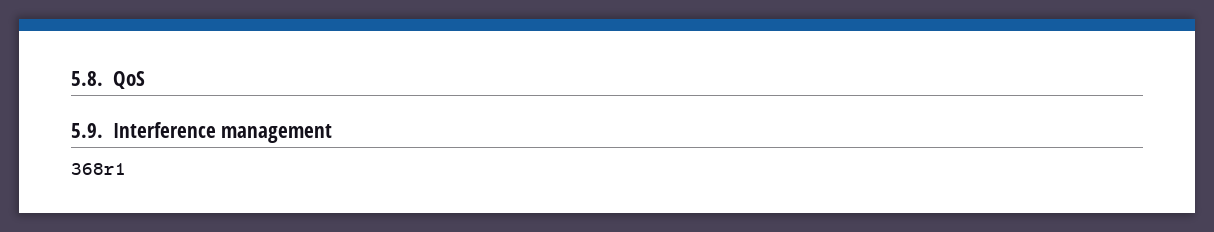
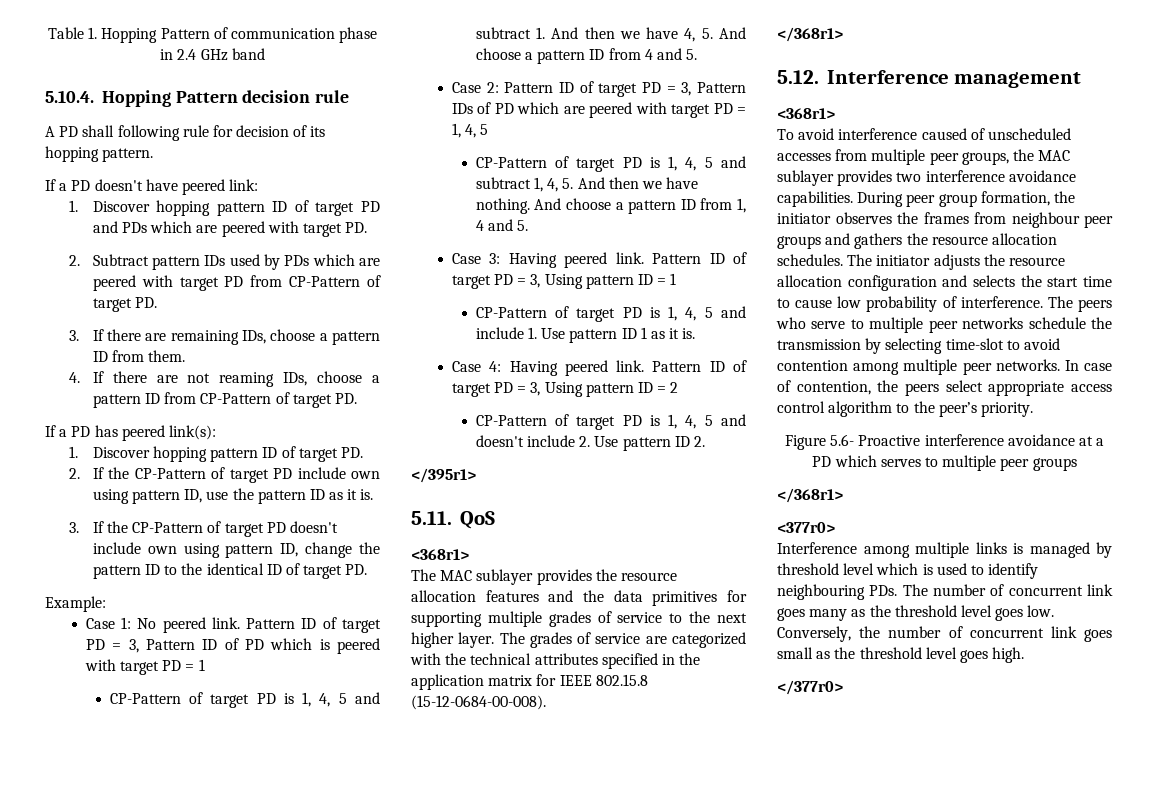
- 5.8. QoS
- 5.9. Interference management
- 368r1
+ Table 1. Hopping Pattern of communication phase in 2.4 GHz band
+ 5.10.4. Hopping Pattern decision rule
+ A PD shall following rule for decision of its hopping pattern.
+ If a PD doesn't have peered link:
+ 1. Discover hopping pattern ID of target PD and PDs which are peered with target PD.
+ 2. Subtract pattern IDs used by PDs which are peered with target PD from CP-Pattern of target PD.
+ 3. If there are remaining IDs, choose a pattern ID from them.
+ 4. If there are not reaming IDs, choose a pattern ID from CP-Pattern of target PD.
+ If a PD has peered link(s):
+ 1. Discover hopping pattern ID of target PD.
+ 2. If the CP-Pattern of target PD include own using pattern ID, use the pattern ID as it is.
+ 3. If the CP-Pattern of target PD doesn't include own using pattern ID, change the pattern ID to the identical ID of target PD.
+ Example:
+ Case 1: No peered link. Pattern ID of target PD = 3, Pattern ID of PD which is peered with target PD = 1
+ CP-Pattern of target PD is 1, 4, 5 and subtract 1. And then we have 4, 5. And choose a pattern ID from 4 and 5.
+ Case 2: Pattern ID of target PD = 3, Pattern IDs of PD which are peered with target PD = 1, 4, 5
+ CP-Pattern of target PD is 1, 4, 5 and subtract 1, 4, 5. And then we have nothing. And choose a pattern ID from 1, 4 and 5.
+ Case 3: Having peered link. Pattern ID of target PD = 3, Using pattern ID = 1
+ CP-Pattern of target PD is 1, 4, 5 and include 1. Use pattern ID 1 as it is.
+ Case 4: Having peered link. Pattern ID of target PD = 3, Using pattern ID = 2
+ CP-Pattern of target PD is 1, 4, 5 and doesn't include 2. Use pattern ID 2.
+ </395r1>
+ 5.11. QoS
+ <368r1>
+ The MAC sublayer provides the resource allocation features and the data primitives for supporting multiple grades of service to the next higher layer. The grades of service are categorized with the technical attributes specified in the application matrix for IEEE 802.15.8 (15-12-0684-00-008).
+ </368r1>
+ 5.12. Interference management
+ <368r1>
+ To avoid interference caused of unscheduled accesses from multiple peer groups, the MAC sublayer provides two interference avoidance capabilities. During peer group formation, the initiator observes the frames from neighbour peer groups and gathers the resource allocation schedules. The initiator adjusts the resource allocation configuration and selects the start time to cause low probability of interference. The peers who serve to multiple peer networks schedule the transmission by selecting time-slot to avoid contention among multiple peer networks. In case of contention, the peers select appropriate access control algorithm to the peer’s priority.
+ Figure 5.6- Proactive interference avoidance at a PD which serves to multiple peer groups
+ </368r1>
+ <377r0>
+ Interference among multiple links is managed by threshold level which is used to identify neighbouring PDs. The number of concurrent link goes many as the threshold level goes low. Conversely, the number of concurrent link goes small as the threshold level goes high.
+ </377r0>

